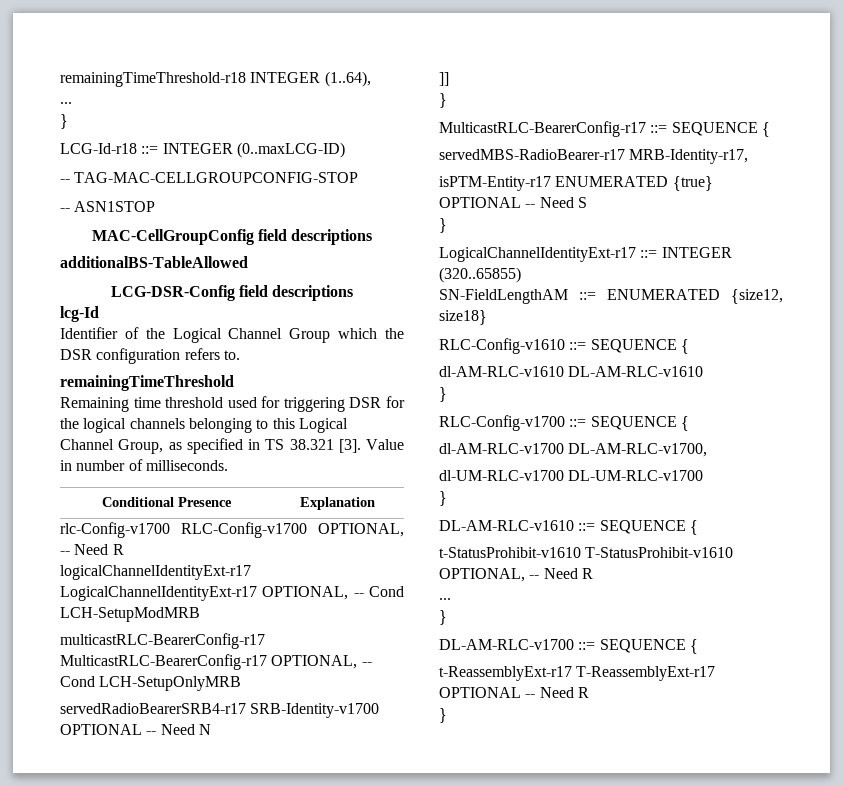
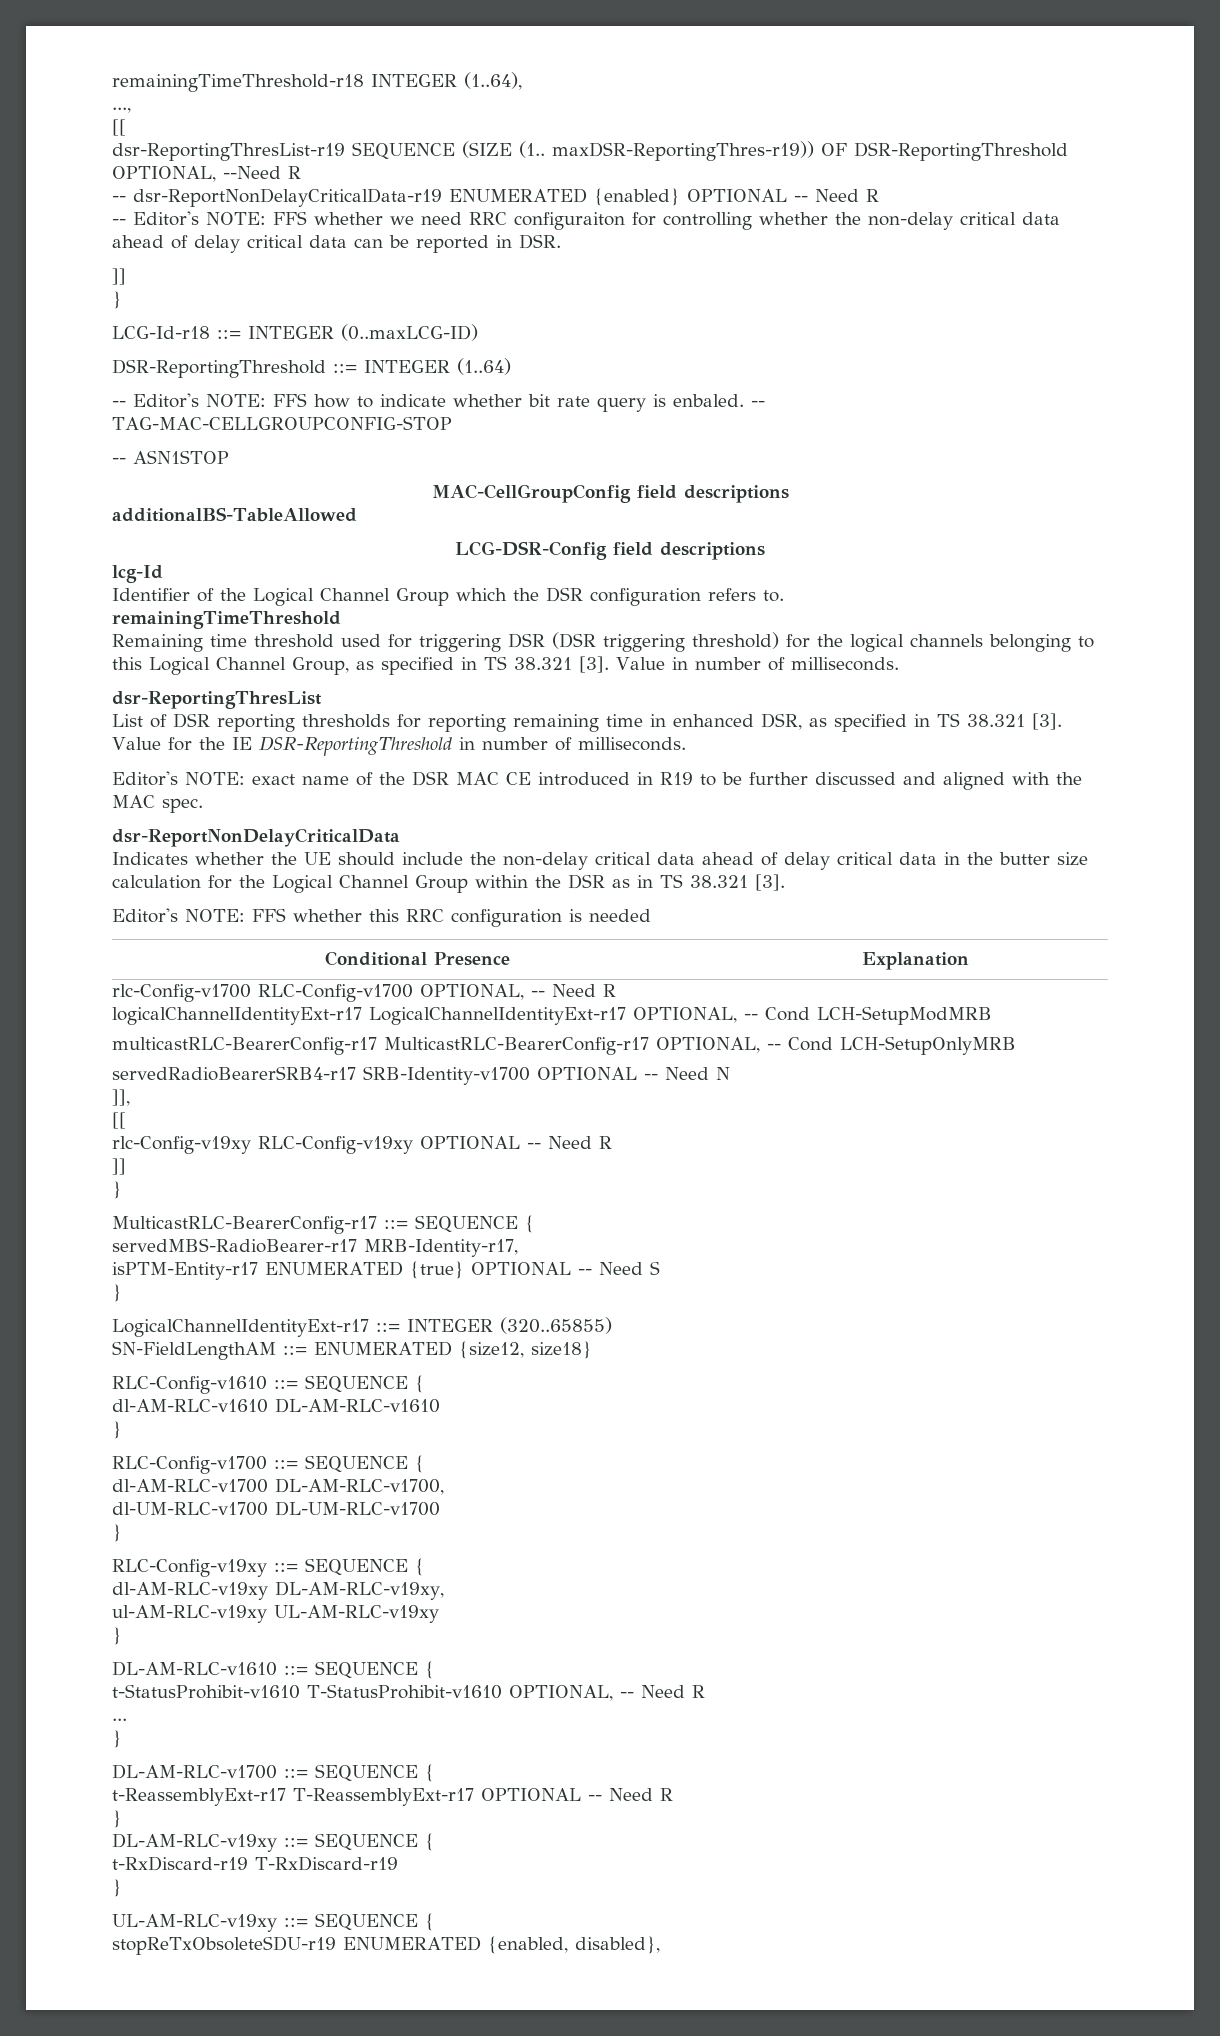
  remainingTimeThreshold-r18 INTEGER (1..64),
- ...
+ ...,
+ [[
+ dsr-ReportingThresList-r19 SEQUENCE (SIZE (1.. maxDSR-ReportingThres-r19)) OF DSR-ReportingThreshold OPTIONAL, --Need R
+ -- dsr-ReportNonDelayCriticalData-r19 ENUMERATED {enabled} OPTIONAL -- Need R
+ -- Editor's NOTE: FFS whether we need RRC configuraiton for controlling whether the non-delay critical data ahead of delay critical data can be reported in DSR.
+ ]]
+ DSR-ReportingThreshold ::= INTEGER (1..64)
+ -- Editor's NOTE: FFS how to indicate whether bit rate query is enbaled.
- Remaining time threshold used for triggering DSR for the logical channels belonging to this Logical Channel Group, as specified in TS 38.321 [3].
+ Remaining time threshold used for triggering DSR (DSR triggering threshold) for the logical channels belonging to this Logical Channel Group, as specified in TS 38.321 [3].
+ dsr-ReportingThresList
+ List of DSR reporting thresholds for reporting remaining time in enhanced DSR, as specified in TS 38.321 [3]. Value for the IE DSR-ReportingThreshold in number of milliseconds.
+ Editor's NOTE: exact name of the DSR MAC CE introduced in R19 to be further discussed and aligned with the MAC spec.
+ dsr-ReportNonDelayCriticalData
+ Indicates whether the UE should include the non-delay critical data ahead of delay critical data in the butter size calculation for the Logical Channel Group within the DSR as in TS 38.321 [3].
+ Editor's NOTE: FFS whether this RRC configuration is needed
+ ]],
+ [[
+ rlc-Config-v19xy RLC-Config-v19xy OPTIONAL -- Need R
+ RLC-Config-v19xy ::= SEQUENCE {
+ dl-AM-RLC-v19xy DL-AM-RLC-v19xy,
+ ul-AM-RLC-v19xy UL-AM-RLC-v19xy
+ }
+ DL-AM-RLC-v19xy ::= SEQUENCE {
+ t-RxDiscard-r19 T-RxDiscard-r19
+ }
+ UL-AM-RLC-v19xy ::= SEQUENCE {
+ stopReTxObsoleteSDU-r19 ENUMERATED {enabled, disabled},

